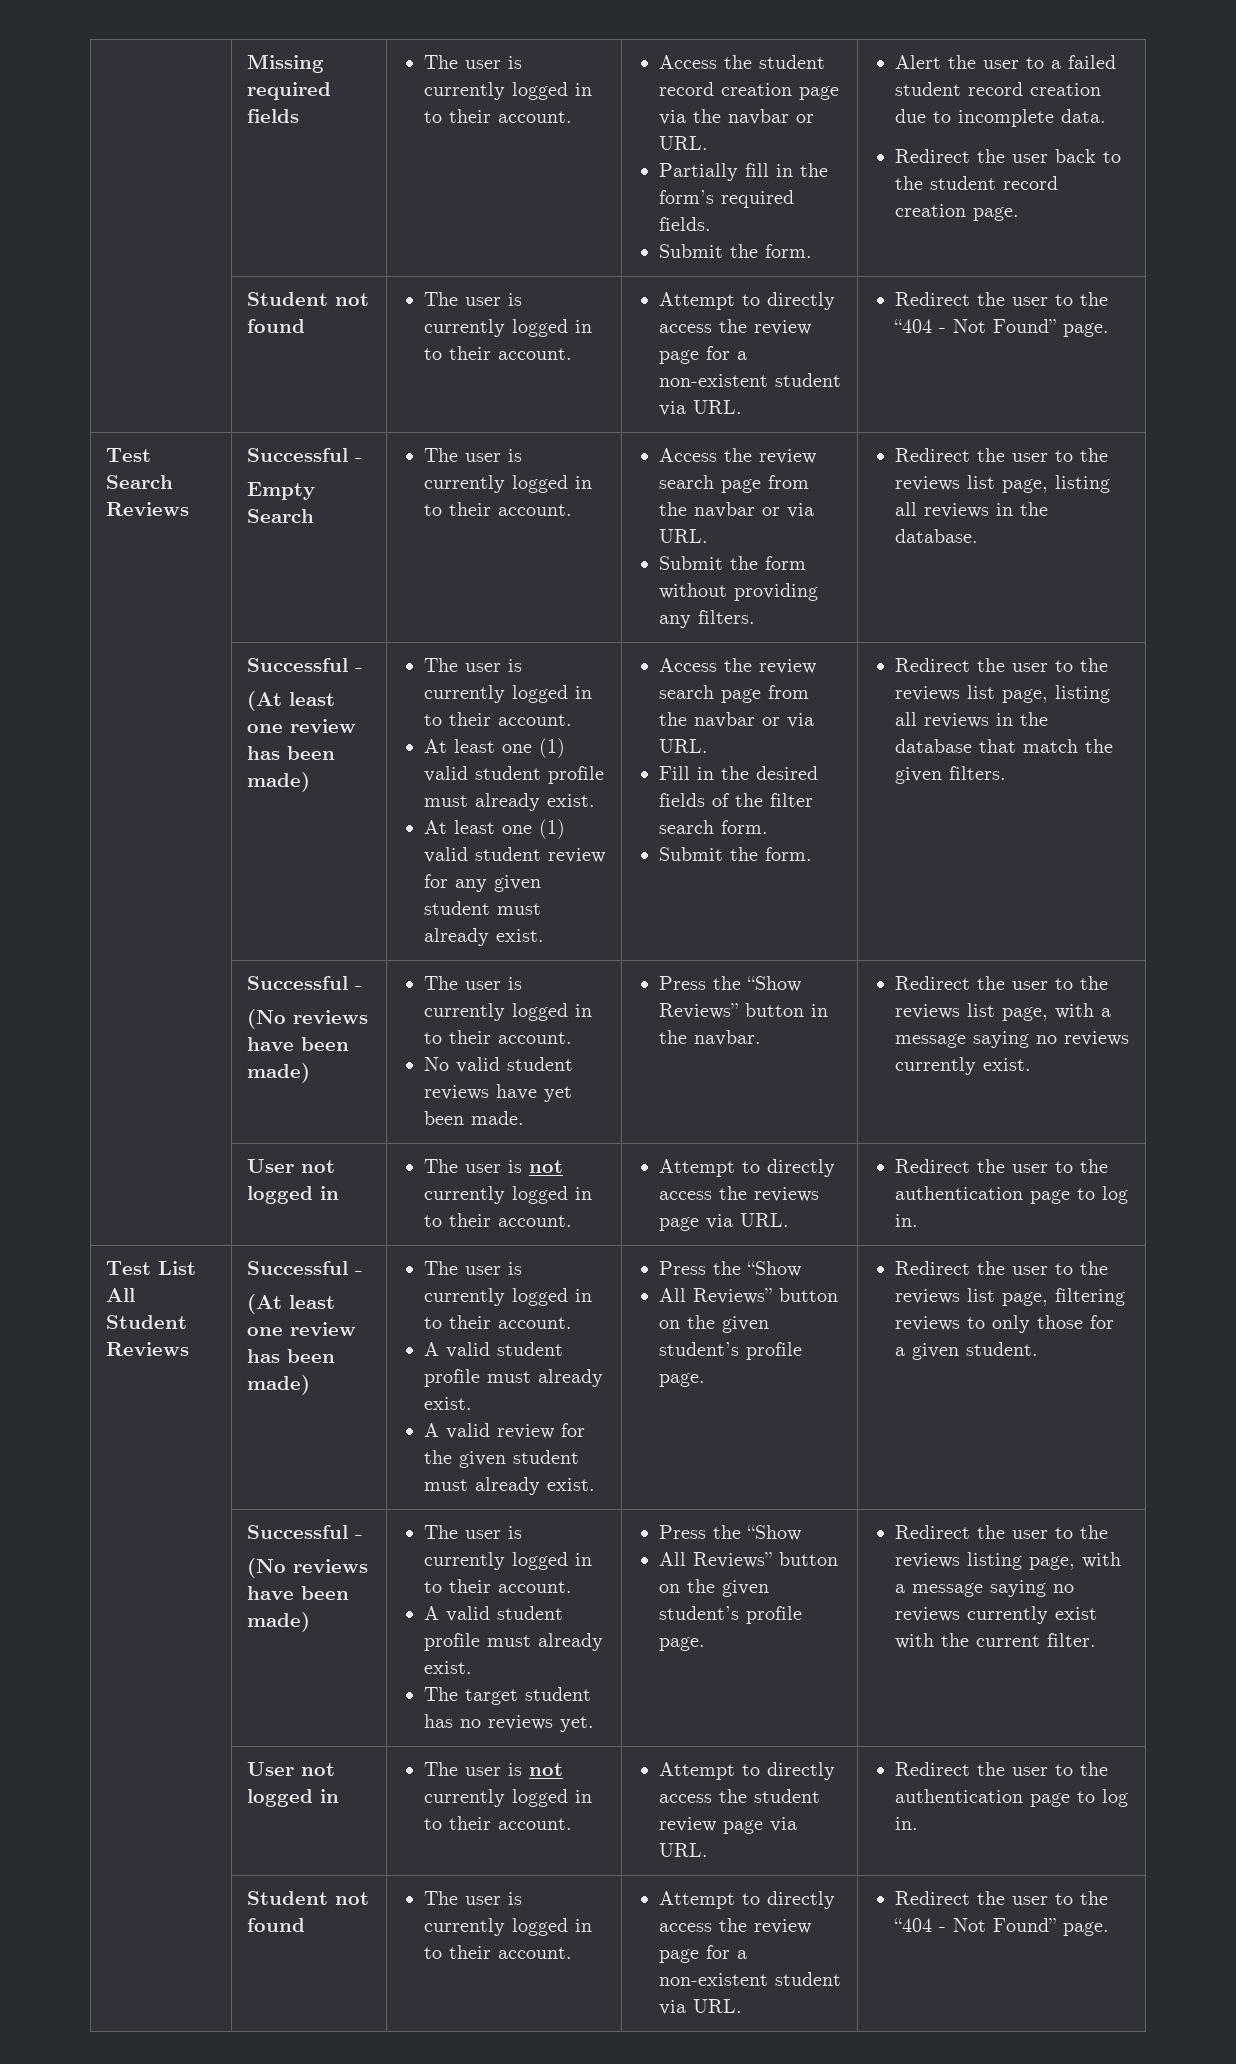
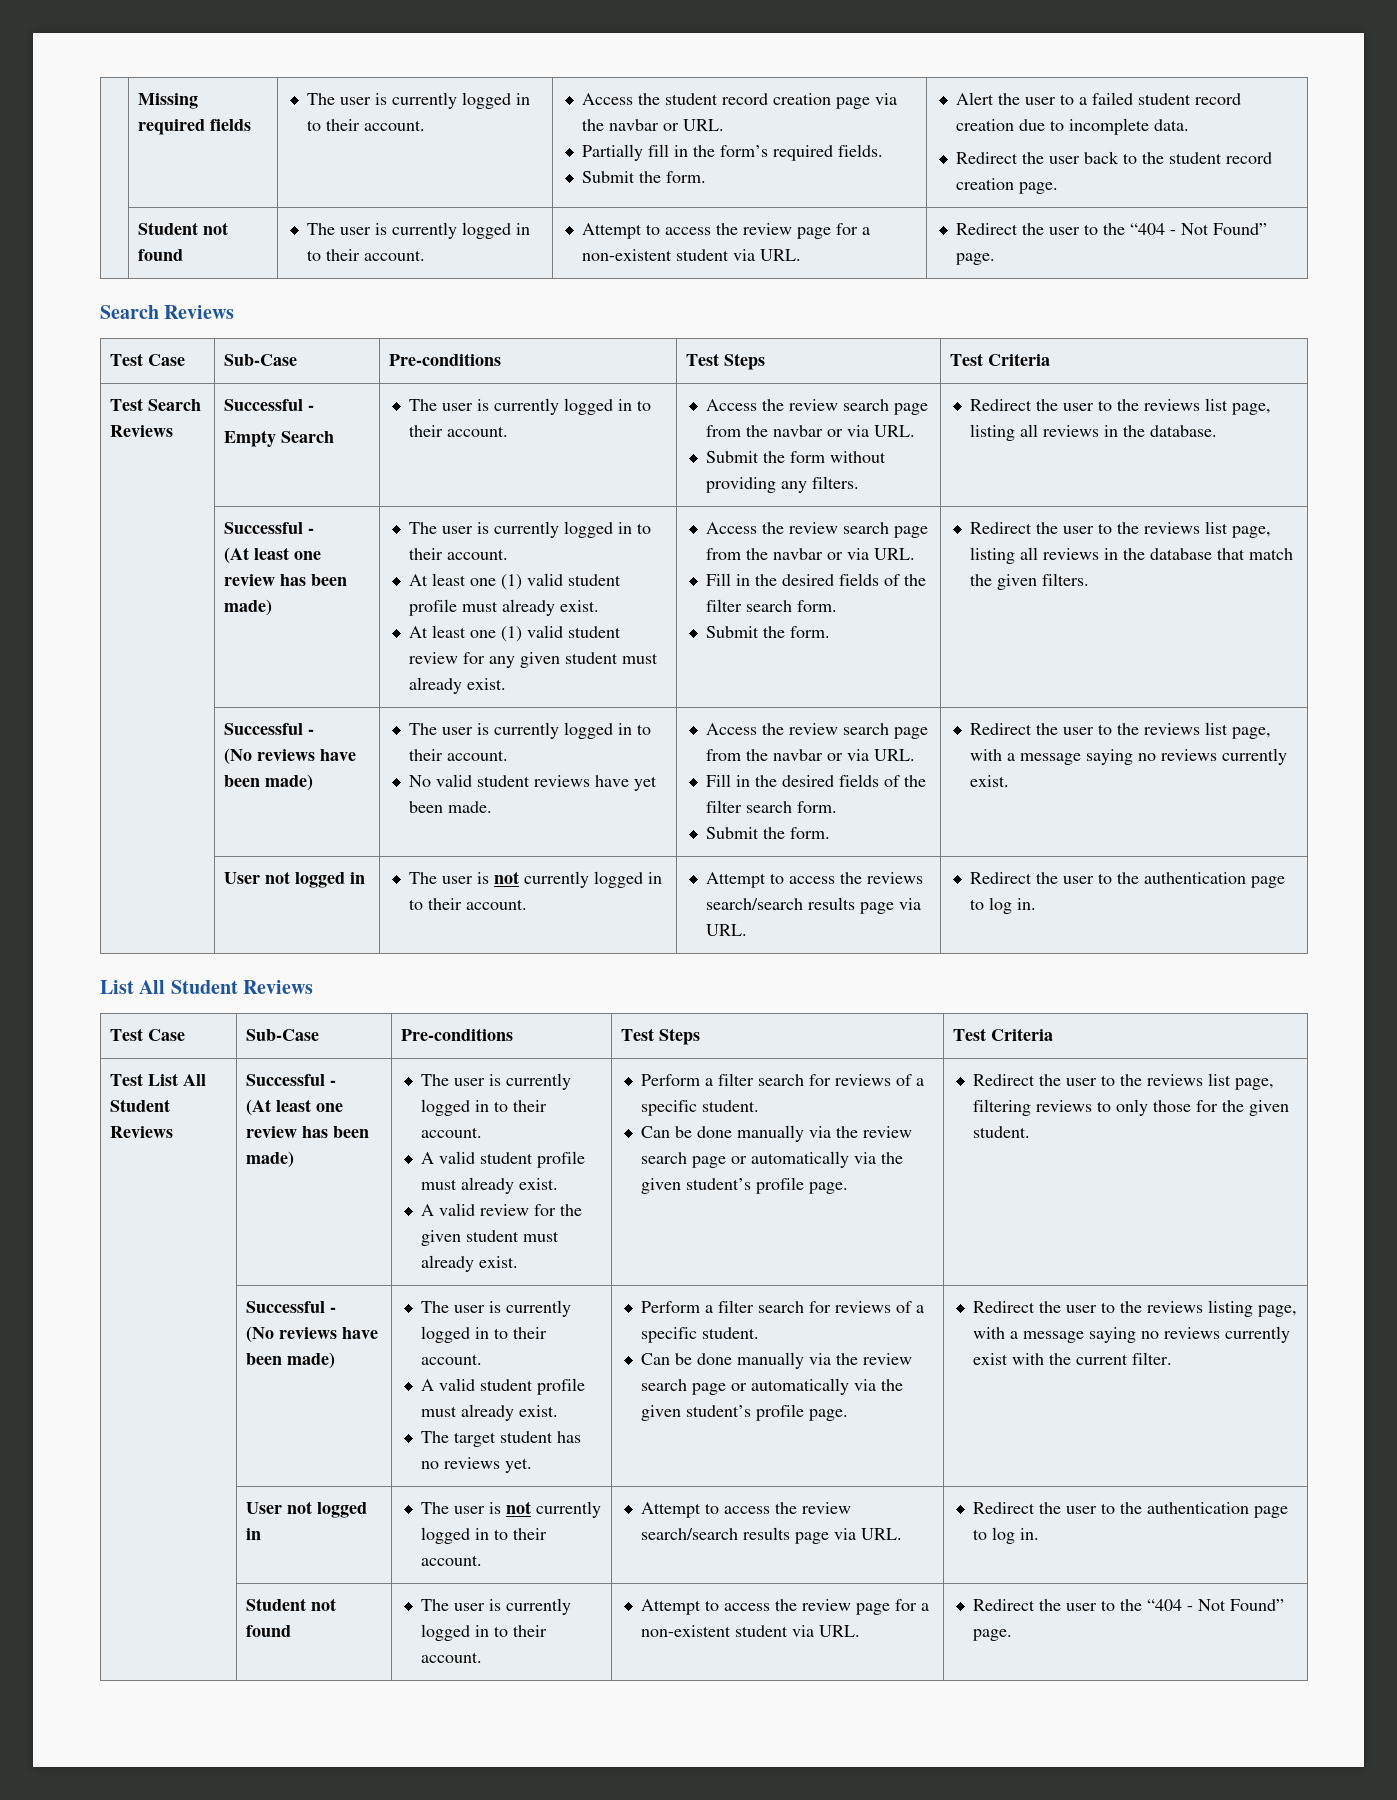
  Redirect the user back to the student record creation page.
- | Student not found | The user is currently logged in to their account. | Attempt to directly access the review page for a non-existent student via URL. | Redirect the user to the “404 - Not Found” page.
+ | Student not found | The user is currently logged in to their account. | Attempt to access the review page for a non-existent student via URL. | Redirect the user to the “404 - Not Found” page.
+ Search Reviews
+ Test Case | Sub-Case | Pre-conditions | Test Steps | Test Criteria
- No valid student reviews have yet been made. | Press the “Show Reviews” button in the navbar.
+ No valid student reviews have yet been made. | Access the review search page from the navbar or via URL.
+ Fill in the desired fields of the filter search form.
+ Submit the form.
- | User not logged in | The user is not currently logged in to their account. | Attempt to directly access the reviews page via URL. | Redirect the user to the authentication page to log in.
+ | User not logged in | The user is not currently logged in to their account. | Attempt to access the reviews search/search results page via URL. | Redirect the user to the authentication page to log in.
+ List All Student Reviews
+ Test Case | Sub-Case | Pre-conditions | Test Steps | Test Criteria
- A valid review for the given student must already exist. | Press the “Show
- All Reviews” button on the given student’s profile page.
+ A valid review for the given student must already exist. | Perform a filter search for reviews of a specific student.
+ Can be done manually via the review search page or automatically via the given student’s profile page.
- Redirect the user to the reviews list page, filtering reviews to only those for a given student.
+ Redirect the user to the reviews list page, filtering reviews to only those for the given student.
- The target student has no reviews yet. | Press the “Show
- All Reviews” button on the given student’s profile page.
+ The target student has no reviews yet. | Perform a filter search for reviews of a specific student.
+ Can be done manually via the review search page or automatically via the given student’s profile page.
- | User not logged in | The user is not currently logged in to their account. | Attempt to directly access the student review page via URL. | Redirect the user to the authentication page to log in.
- | Student not found | The user is currently logged in to their account. | Attempt to directly access the review page for a non-existent student via URL. | Redirect the user to the “404 - Not Found” page.
+ | User not logged in | The user is not currently logged in to their account. | Attempt to access the review search/search results page via URL. | Redirect the user to the authentication page to log in.
+ | Student not found | The user is currently logged in to their account. | Attempt to access the review page for a non-existent student via URL. | Redirect the user to the “404 - Not Found” page.

